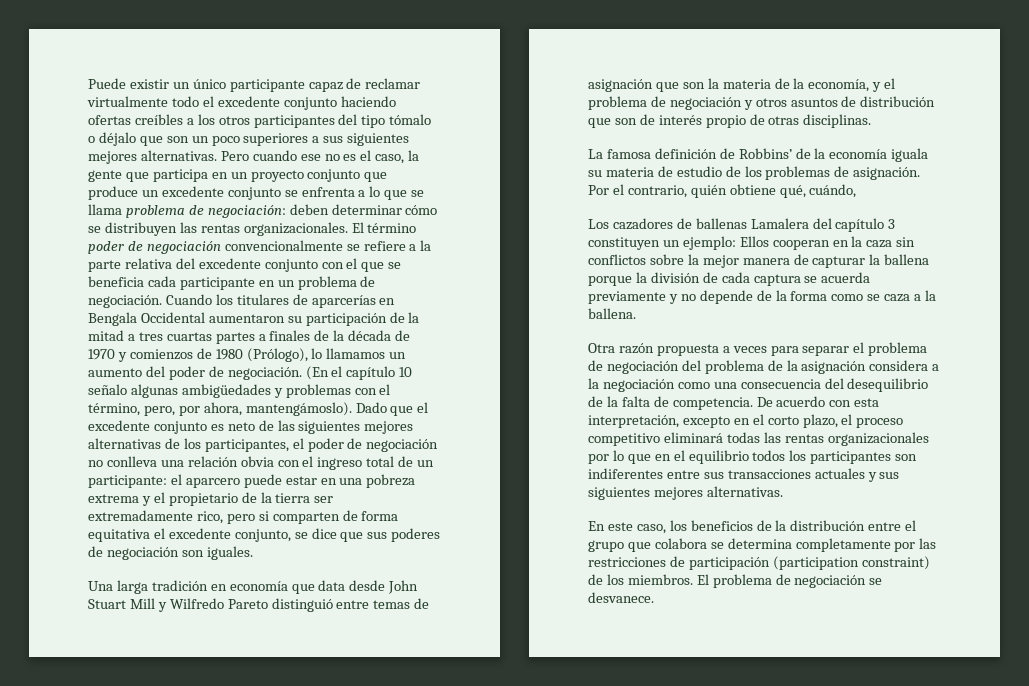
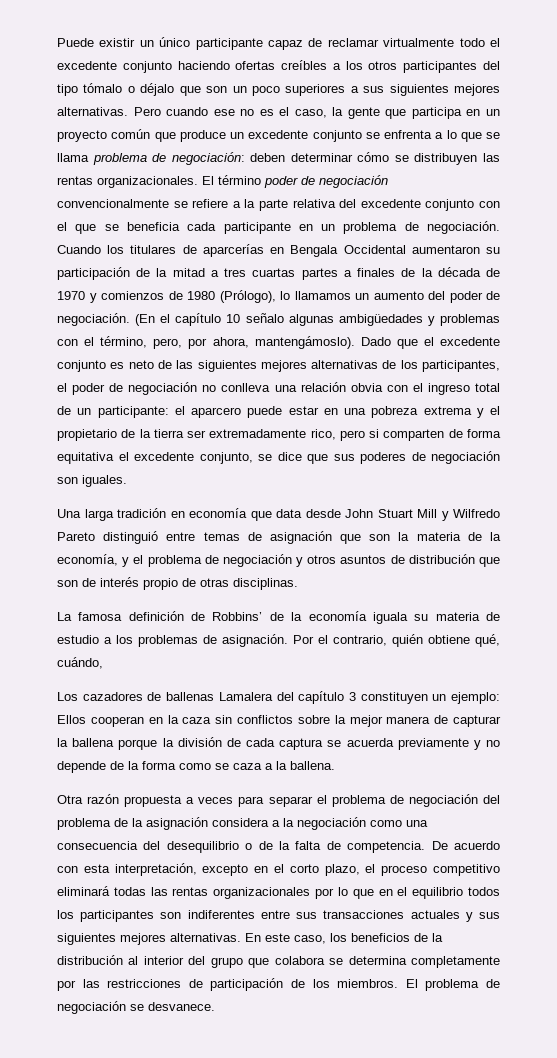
- Pero cuando ese no es el caso, la gente que participa en un proyecto conjunto que produce un excedente conjunto se enfrenta a lo que se llama problema de negociación: deben determinar cómo se distribuyen las rentas organizacionales.
+ Pero cuando ese no es el caso, la gente que participa en un proyecto común que produce un excedente conjunto se enfrenta a lo que se llama problema de negociación: deben determinar cómo se distribuyen las rentas organizacionales.
- La famosa definición de Robbins’ de la economía iguala su materia de estudio de los problemas de asignación.
+ La famosa definición de Robbins’ de la economía iguala su materia de estudio a los problemas de asignación.
- Otra razón propuesta a veces para separar el problema de negociación del problema de la asignación considera a la negociación como una consecuencia del desequilibrio de la falta de competencia.
+ Otra razón propuesta a veces para separar el problema de negociación del problema de la asignación considera a la negociación como una consecuencia del desequilibrio o de la falta de competencia.
- De acuerdo con esta interpretación, excepto en el corto plazo, el proceso competitivo eliminará todas las rentas organizacionales por lo que en el equilibrio todos los participantes son indiferentes entre sus transacciones actuales y sus siguientes mejores alternativas.
- En este caso, los beneficios de la distribución entre el grupo que colabora se determina completamente por las restricciones de participación (participation constraint) de los miembros.
+ De acuerdo con esta interpretación, excepto en el corto plazo, el proceso competitivo eliminará todas las rentas organizacionales por lo que en el equilibrio todos los participantes son indiferentes entre sus transacciones actuales y sus siguientes mejores alternativas. En este caso, los beneficios de la distribución al interior del grupo que colabora se determina completamente por las restricciones de participación de los miembros.

